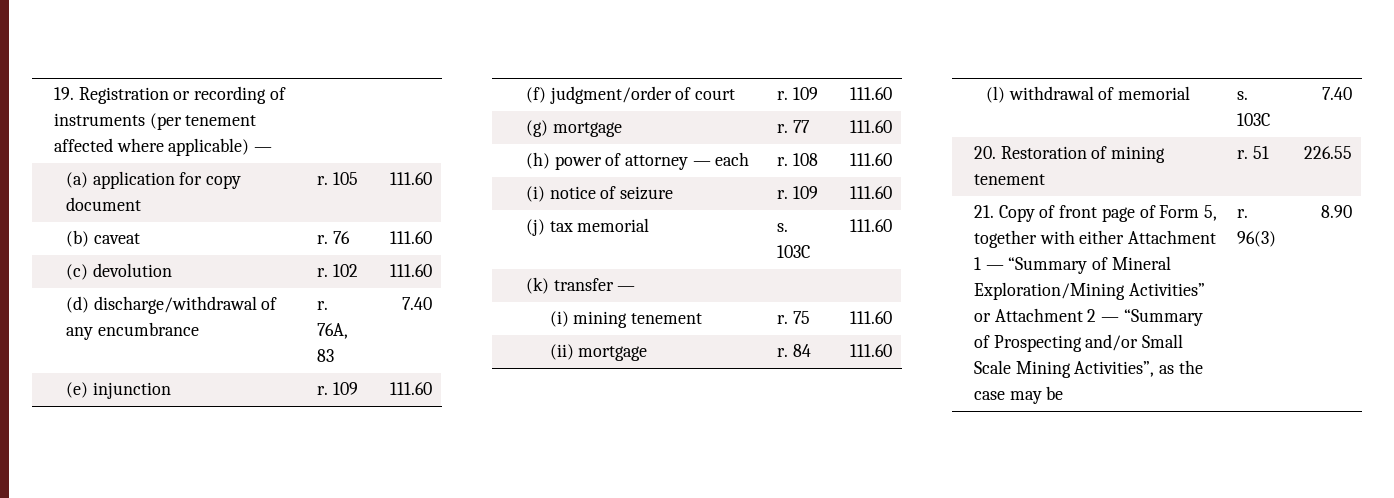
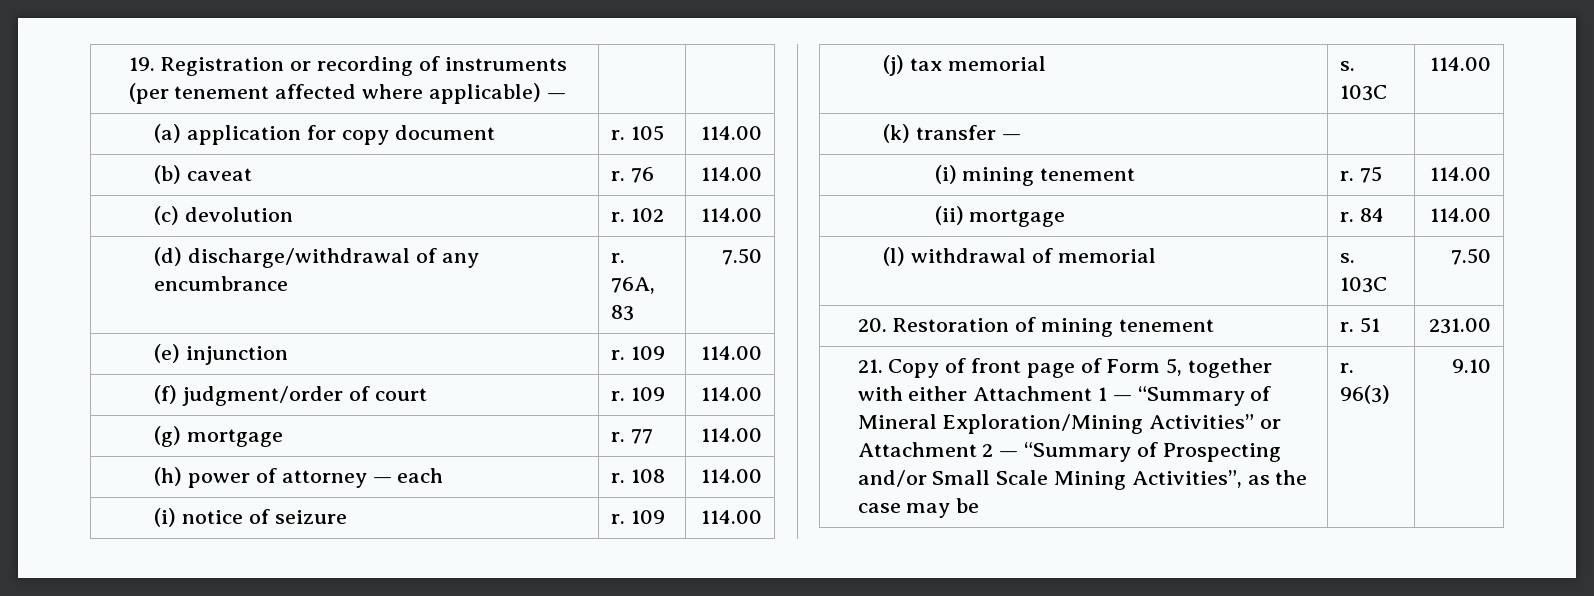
- (a) application for copy document | r. 105 | 111.60
+ (a) application for copy document | r. 105 | 114.00
- (b) caveat | r. 76 | 111.60
+ (b) caveat | r. 76 | 114.00
- (c) devolution | r. 102 | 111.60
+ (c) devolution | r. 102 | 114.00
- (d) discharge/withdrawal of any encumbrance | r. 76A, 83 | 7.40
+ (d) discharge/withdrawal of any encumbrance | r. 76A, 83 | 7.50
- (e) injunction | r. 109 | 111.60
+ (e) injunction | r. 109 | 114.00
- (f) judgment/order of court | r. 109 | 111.60
+ (f) judgment/order of court | r. 109 | 114.00
- (g) mortgage | r. 77 | 111.60
+ (g) mortgage | r. 77 | 114.00
- (h) power of attorney — each | r. 108 | 111.60
+ (h) power of attorney — each | r. 108 | 114.00
- (i) notice of seizure | r. 109 | 111.60
+ (i) notice of seizure | r. 109 | 114.00
- (j) tax memorial | s. 103C | 111.60
+ (j) tax memorial | s. 103C | 114.00
- (i) mining tenement | r. 75 | 111.60
+ (i) mining tenement | r. 75 | 114.00
- (ii) mortgage | r. 84 | 111.60
+ (ii) mortgage | r. 84 | 114.00
- (l) withdrawal of memorial | s. 103C | 7.40
+ (l) withdrawal of memorial | s. 103C | 7.50
- 20. Restoration of mining tenement | r. 51 | 226.55
+ 20. Restoration of mining tenement | r. 51 | 231.00
- 21. Copy of front page of Form 5, together with either Attachment 1 — “Summary of Mineral Exploration/Mining Activities” or Attachment 2 — “Summary of Prospecting and/or Small Scale Mining Activities”, as the case may be | r. 96(3) | 8.90
+ 21. Copy of front page of Form 5, together with either Attachment 1 — “Summary of Mineral Exploration/Mining Activities” or Attachment 2 — “Summary of Prospecting and/or Small Scale Mining Activities”, as the case may be | r. 96(3) | 9.10

